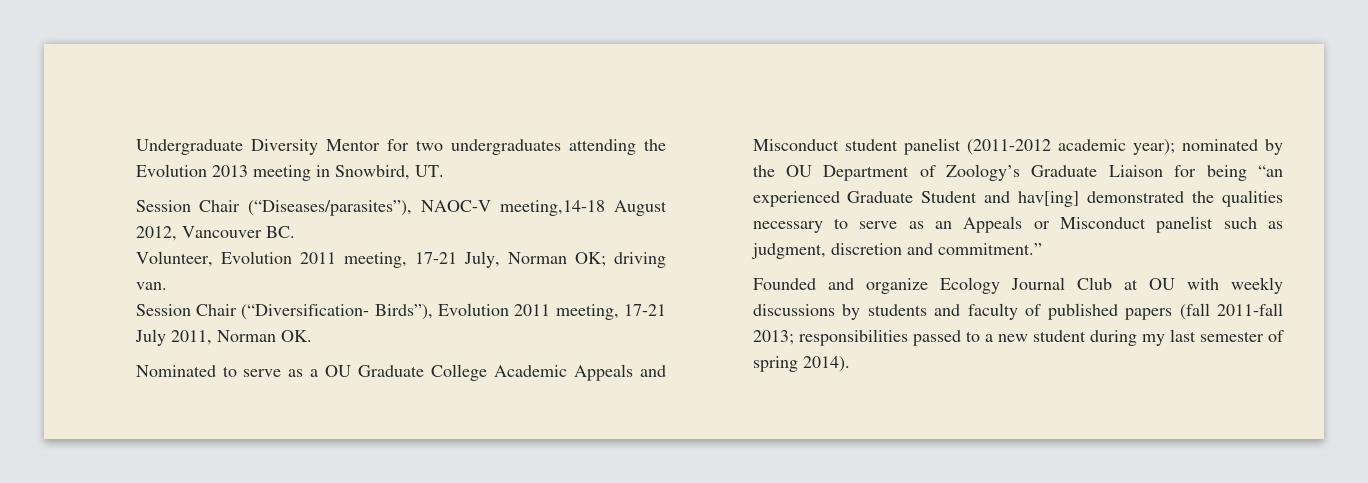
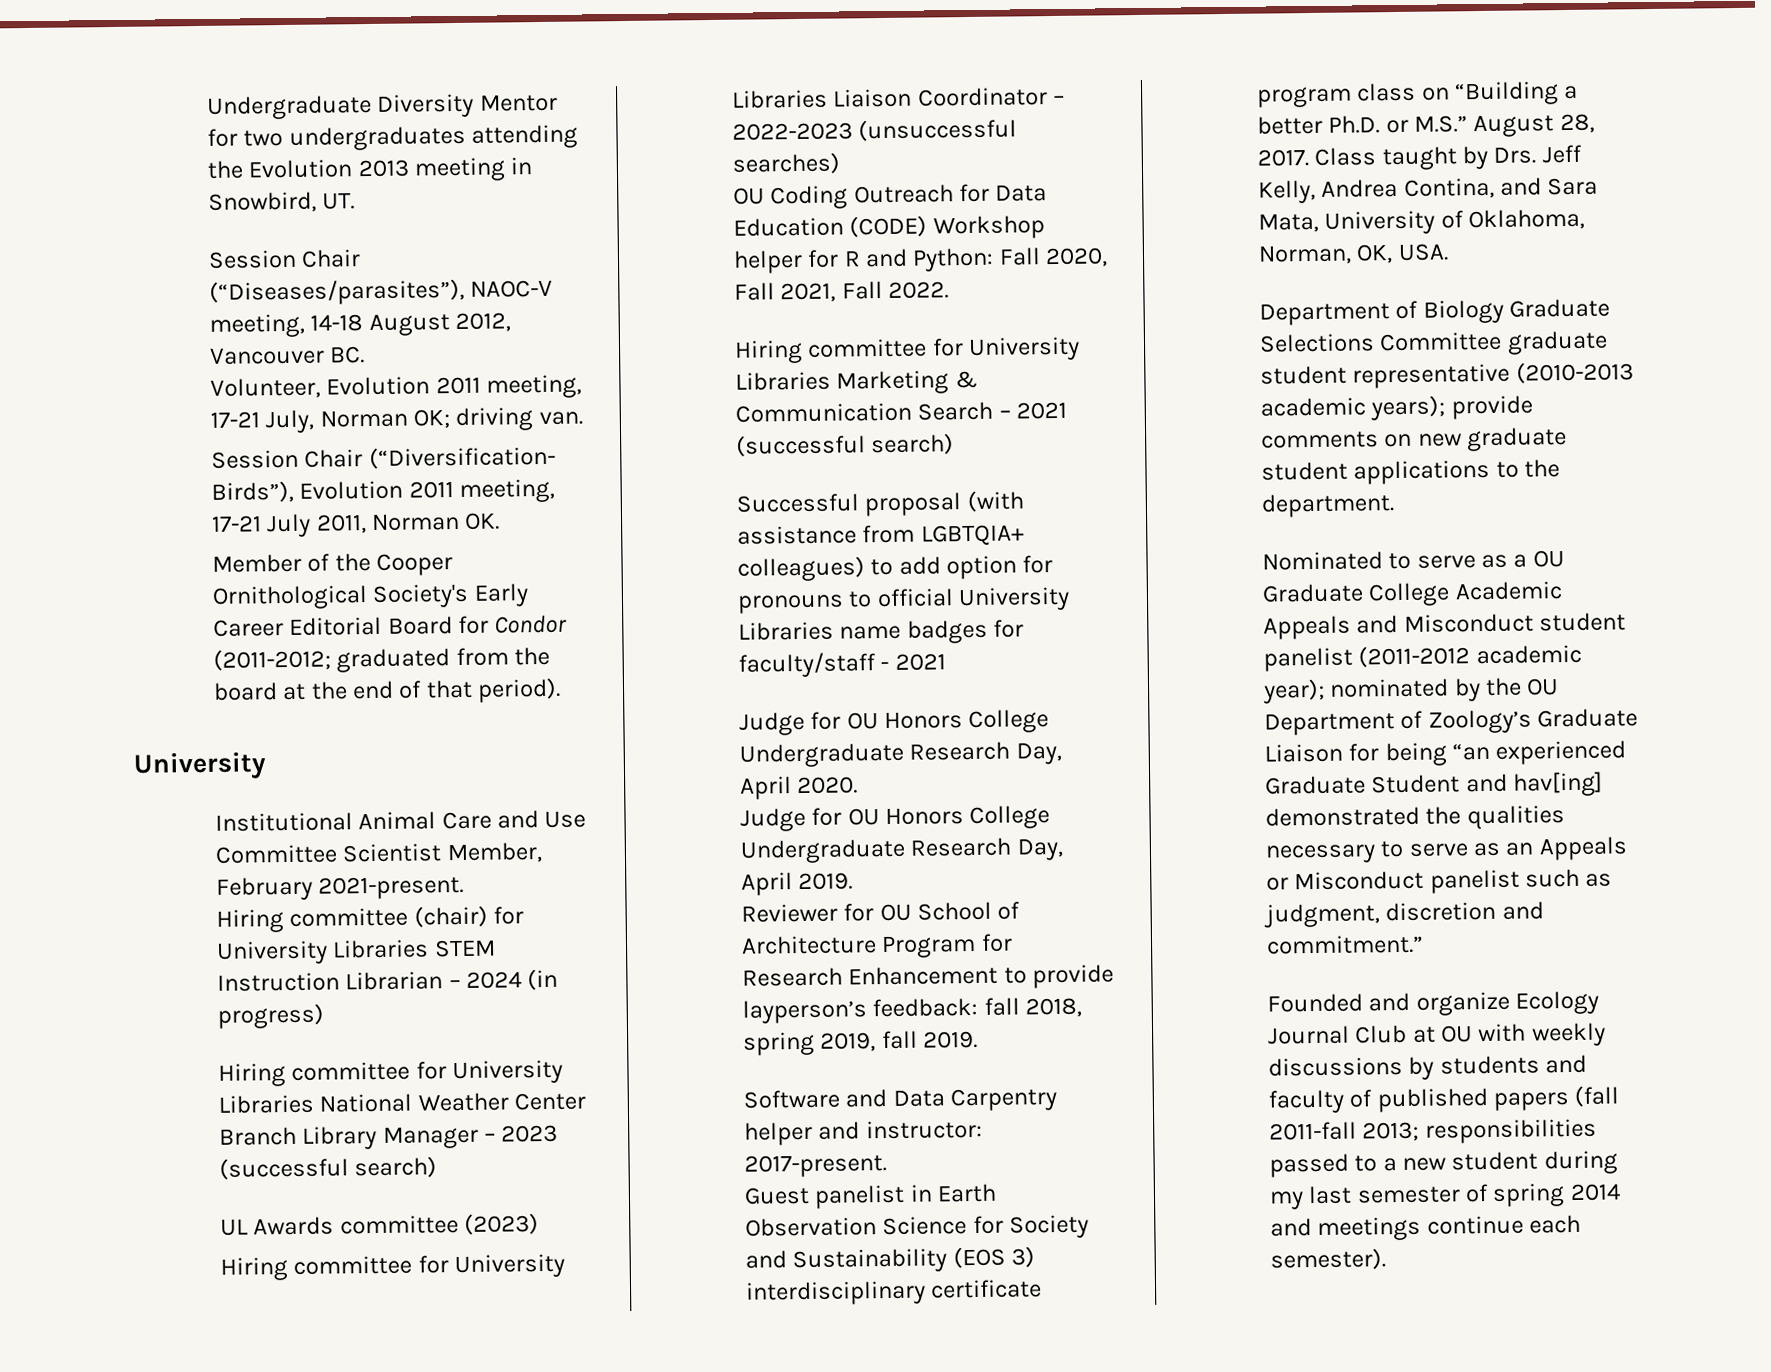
- Session Chair (“Diseases/parasites”), NAOC-V meeting,14-18 August 2012, Vancouver BC.
+ Session Chair (“Diseases/parasites”), NAOC-V meeting, 14-18 August 2012, Vancouver BC.
+ Member of the Cooper Ornithological Society's Early Career Editorial Board for Condor (2011-2012; graduated from the board at the end of that period).
+ University
+ Institutional Animal Care and Use Committee Scientist Member, February 2021-present.
+ Hiring committee (chair) for University Libraries STEM Instruction Librarian – 2024 (in progress)
+ Hiring committee for University Libraries National Weather Center Branch Library Manager – 2023 (successful search)
+ UL Awards committee (2023)
+ Hiring committee for University Libraries Liaison Coordinator – 2022-2023 (unsuccessful searches)
+ OU Coding Outreach for Data Education (CODE) Workshop helper for R and Python: Fall 2020, Fall 2021, Fall 2022.
+ Hiring committee for University Libraries Marketing & Communication Search – 2021 (successful search)
+ Successful proposal (with assistance from LGBTQIA+ colleagues) to add option for pronouns to official University Libraries name badges for faculty/staff - 2021
+ Judge for OU Honors College Undergraduate Research Day, April 2020.
+ Judge for OU Honors College Undergraduate Research Day, April 2019.
+ Reviewer for OU School of Architecture Program for Research Enhancement to provide layperson’s feedback: fall 2018, spring 2019, fall 2019.
+ Software and Data Carpentry helper and instructor: 2017-present.
+ Guest panelist in Earth Observation Science for Society and Sustainability (EOS 3) interdisciplinary certificate program class on “Building a better Ph.D. or M.S.” August 28, 2017. Class taught by Drs. Jeff Kelly, Andrea Contina, and Sara Mata, University of Oklahoma, Norman, OK, USA.
+ Department of Biology Graduate Selections Committee graduate student representative (2010-2013 academic years); provide comments on new graduate student applications to the department.
- Founded and organize Ecology Journal Club at OU with weekly discussions by students and faculty of published papers (fall 2011-fall 2013; responsibilities passed to a new student during my last semester of spring 2014).
+ Founded and organize Ecology Journal Club at OU with weekly discussions by students and faculty of published papers (fall 2011-fall 2013; responsibilities passed to a new student during my last semester of spring 2014 and meetings continue each semester).

